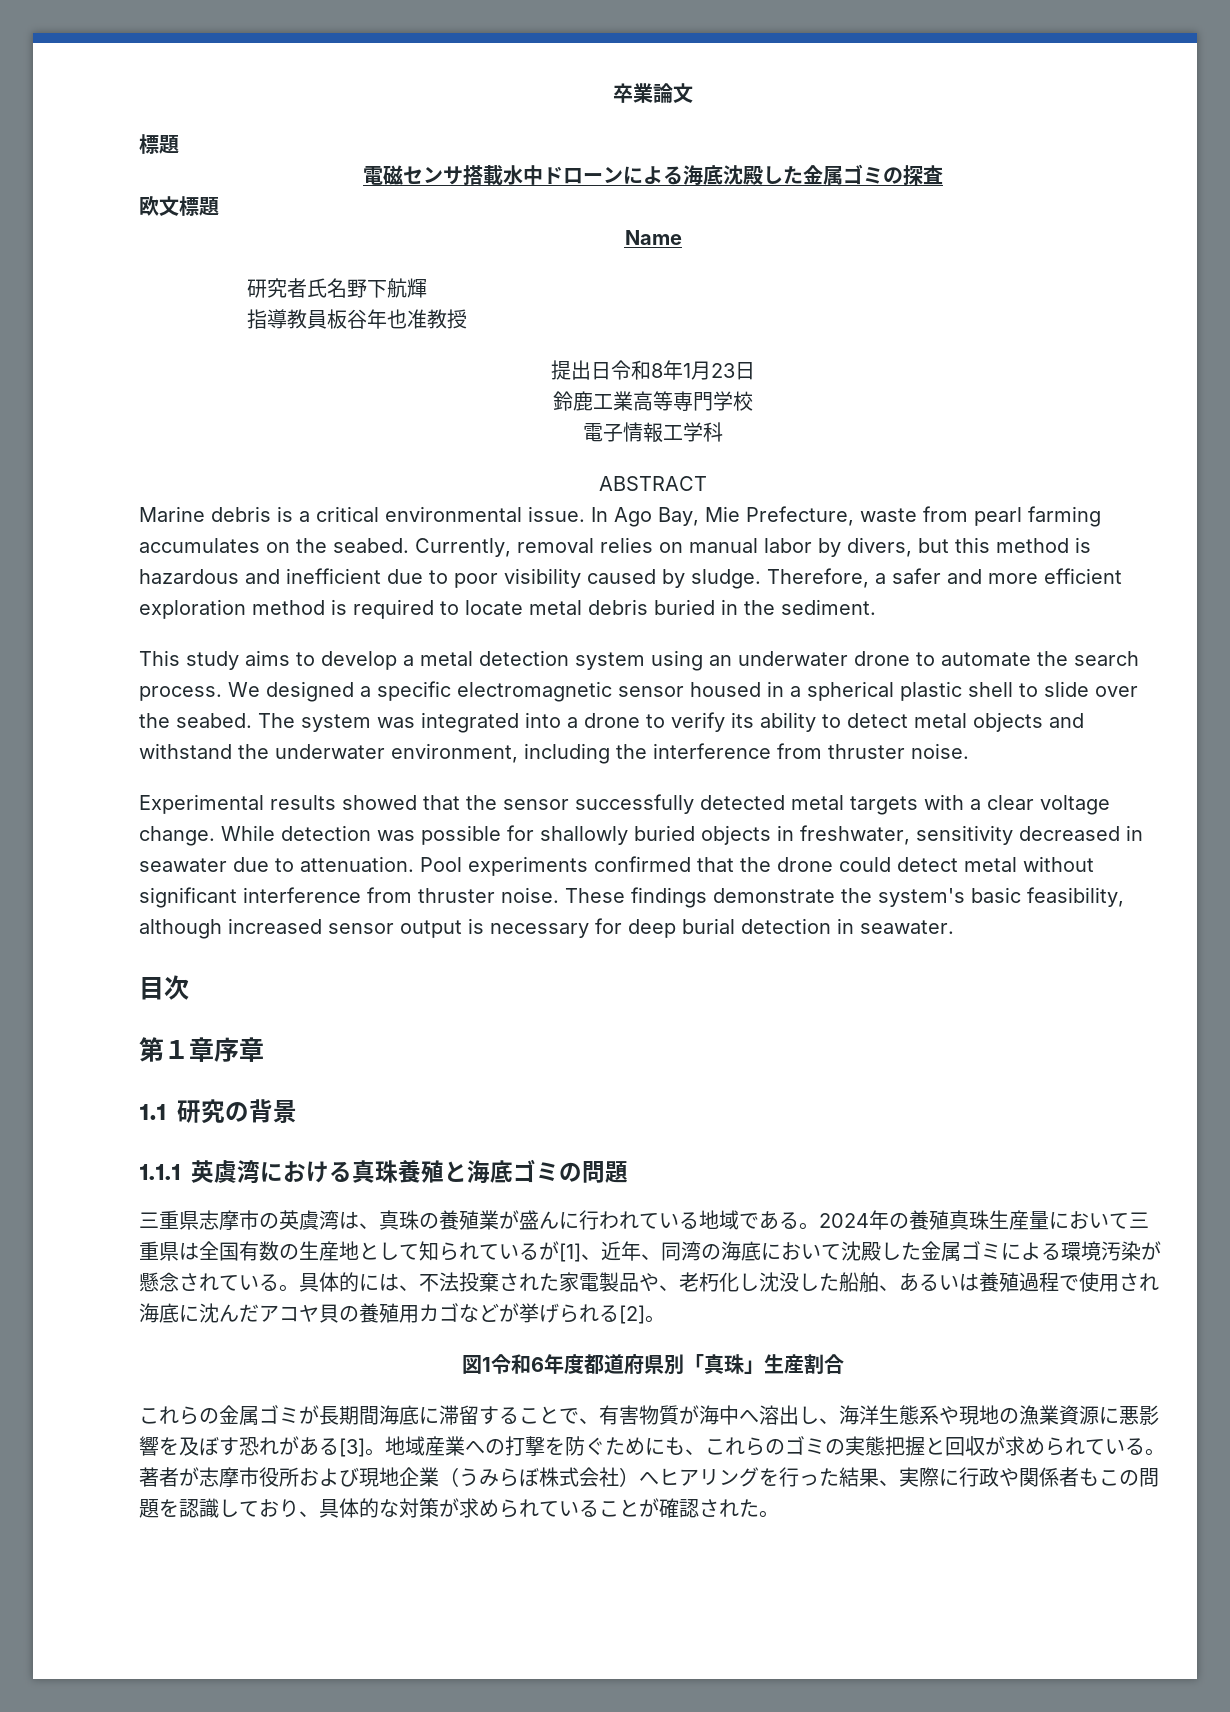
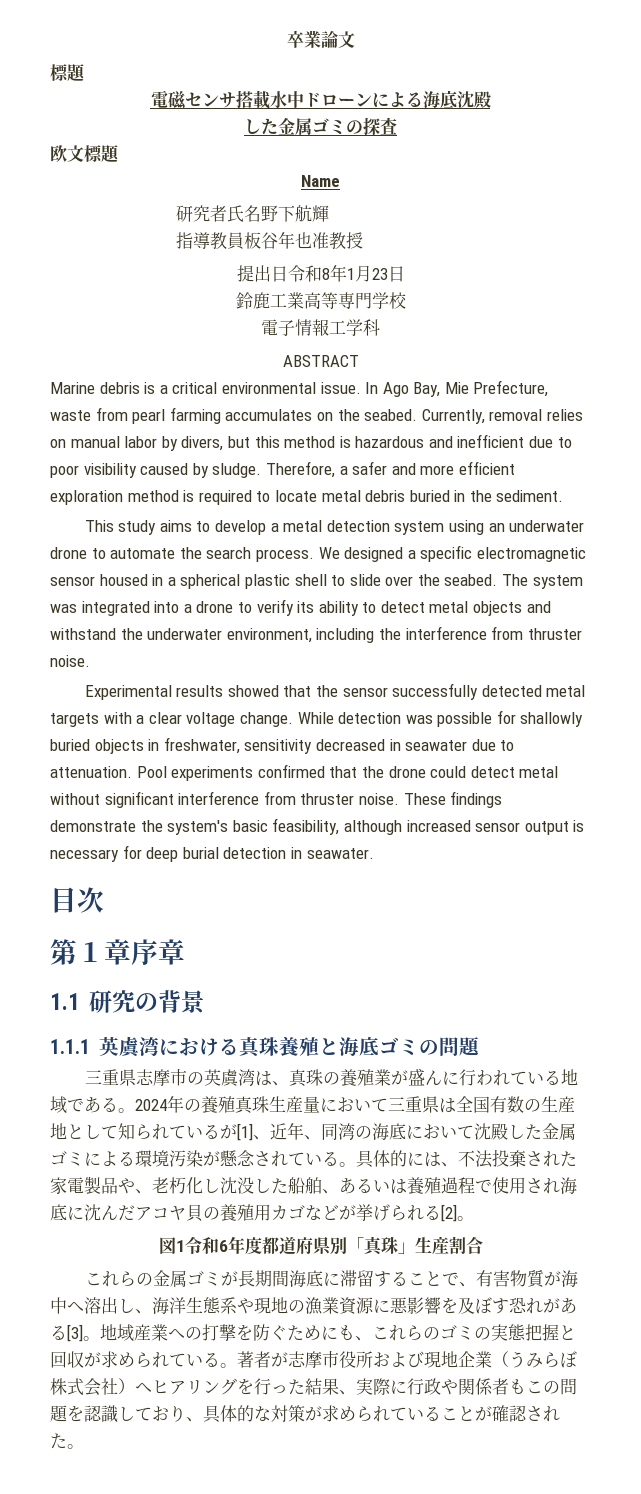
- 電磁センサ搭載水中ドローンによる海底沈殿した金属ゴミの探査
+ 電磁センサ搭載水中ドローンによる海底沈殿
+ した金属ゴミの探査

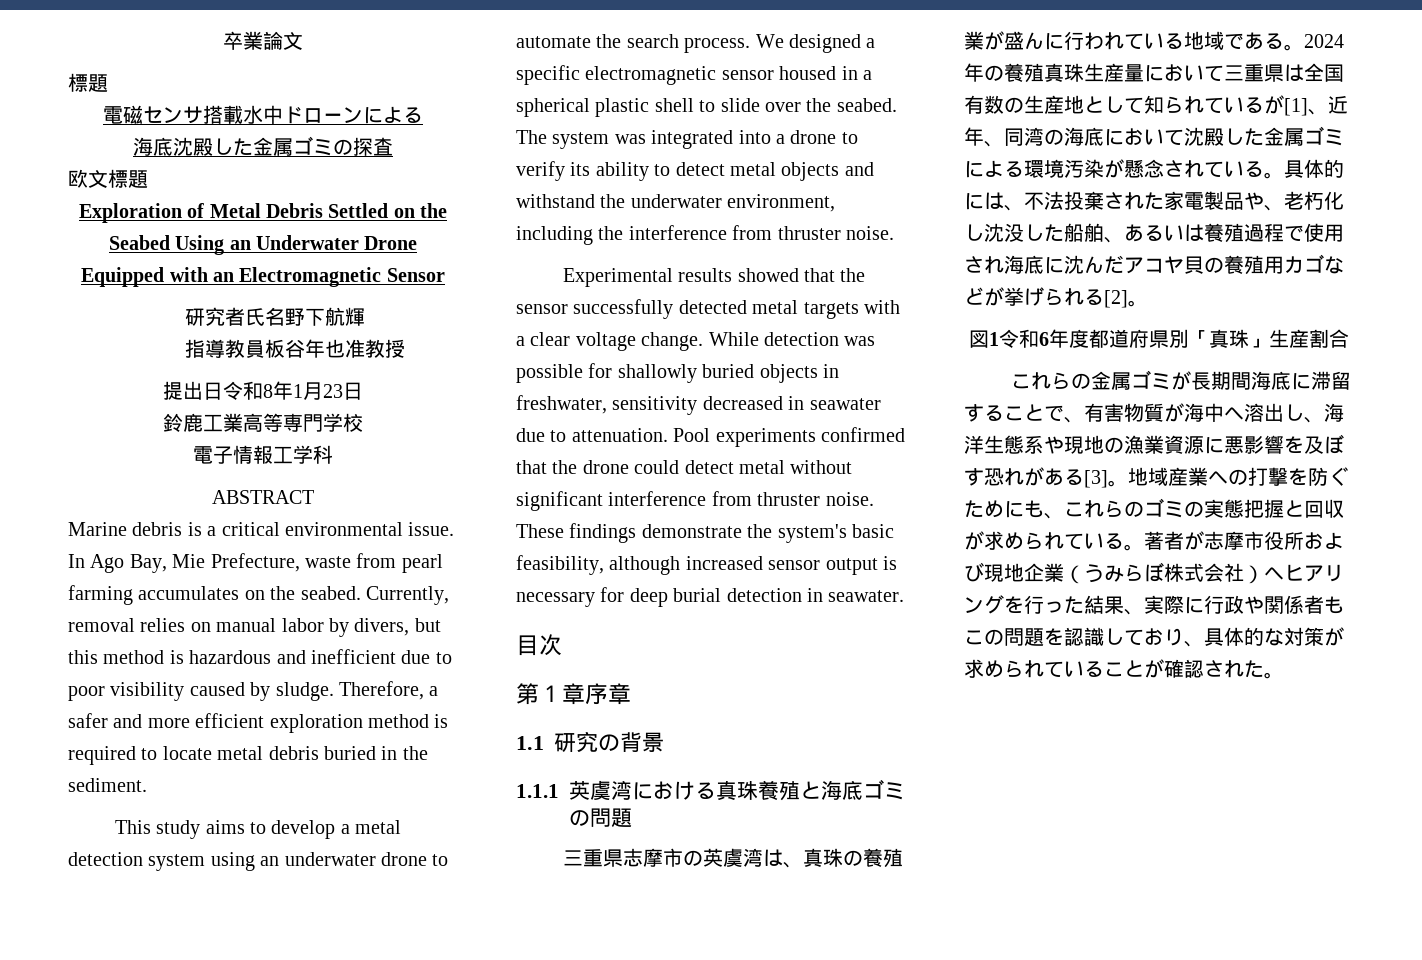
- 電磁センサ搭載水中ドローンによる海底沈殿
- した金属ゴミの探査
+ 電磁センサ搭載水中ドローンによる
+ 海底沈殿した金属ゴミの探査
- Name
+ Exploration of Metal Debris Settled on the Seabed Using an Underwater Drone Equipped with an Electromagnetic Sensor

